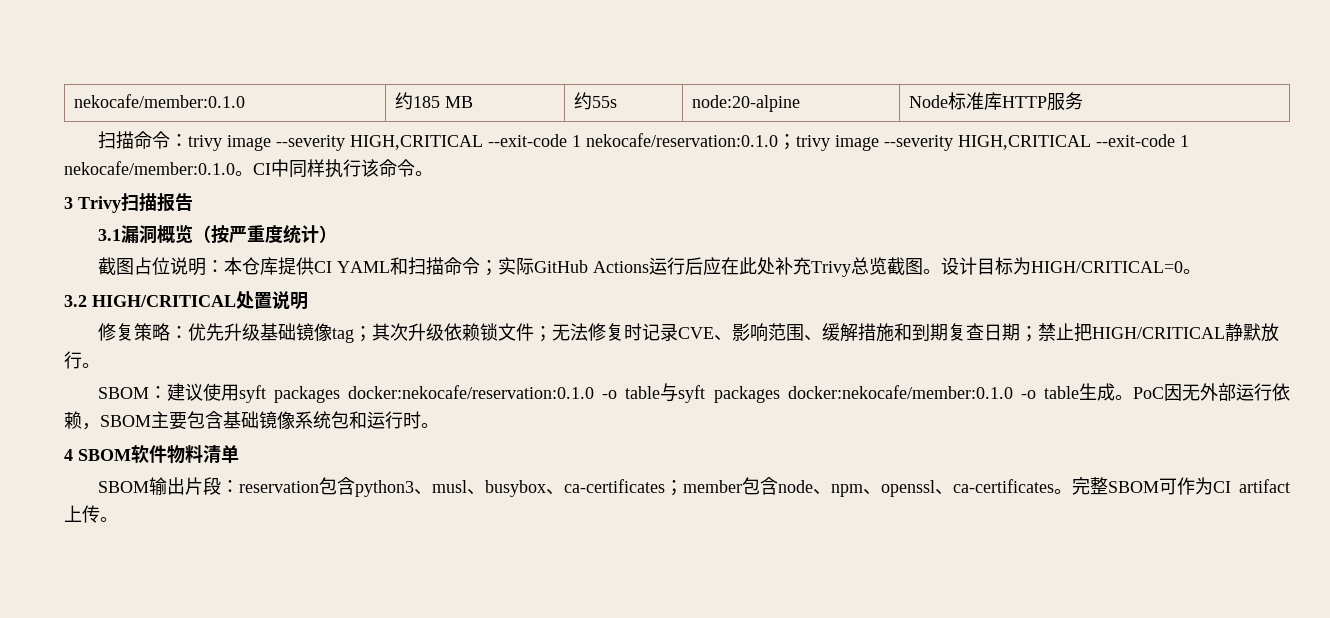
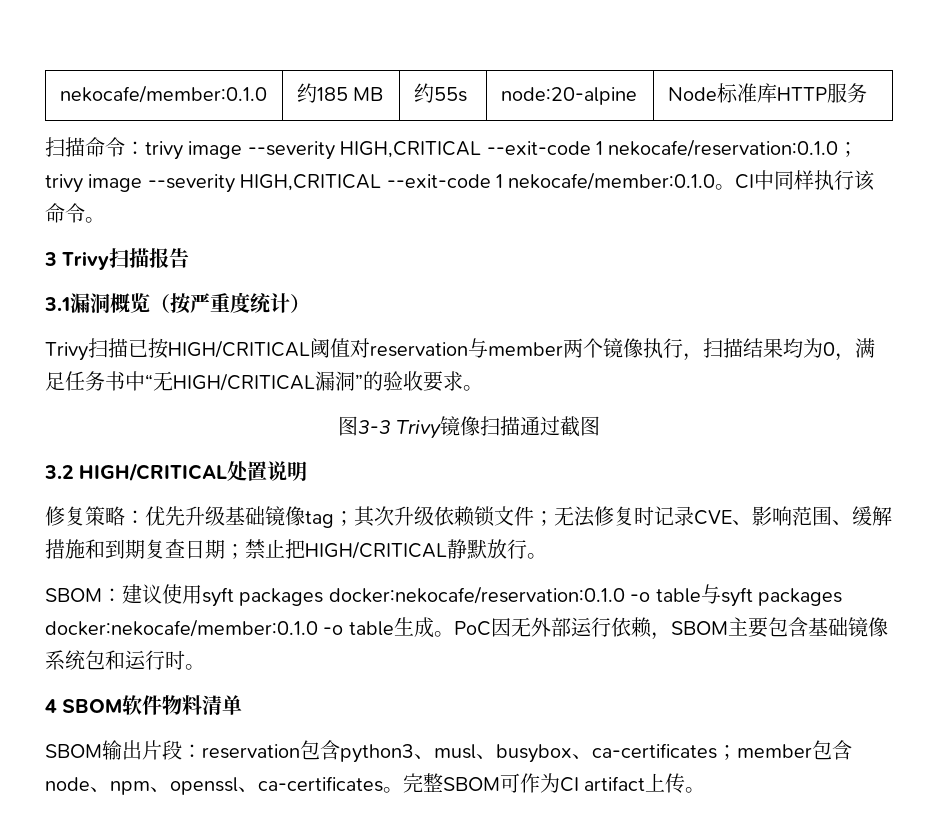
- 截图占位说明：本仓库提供CI YAML和扫描命令；实际GitHub Actions运行后应在此处补充Trivy总览截图。设计目标为HIGH/CRITICAL=0。
+ Trivy扫描已按HIGH/CRITICAL阈值对reservation与member两个镜像执行，扫描结果均为0，满足任务书中“无HIGH/CRITICAL漏洞”的验收要求。
+ 图3-3 Trivy镜像扫描通过截图

